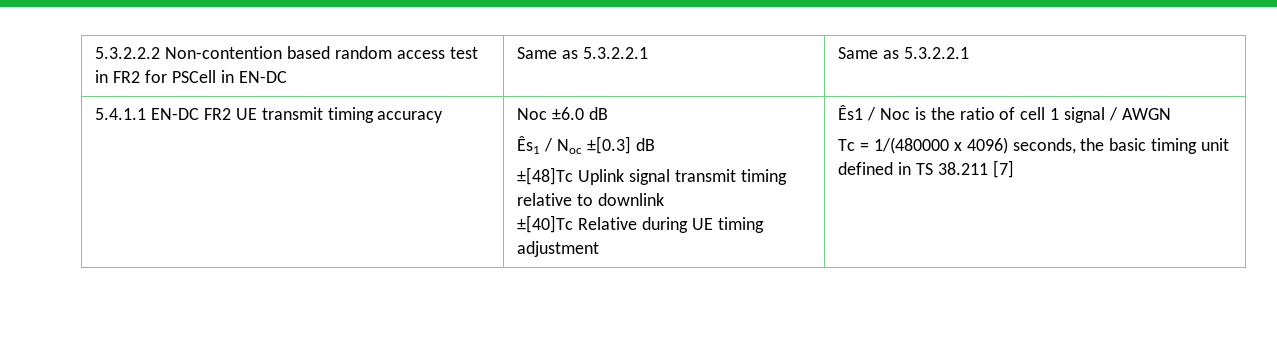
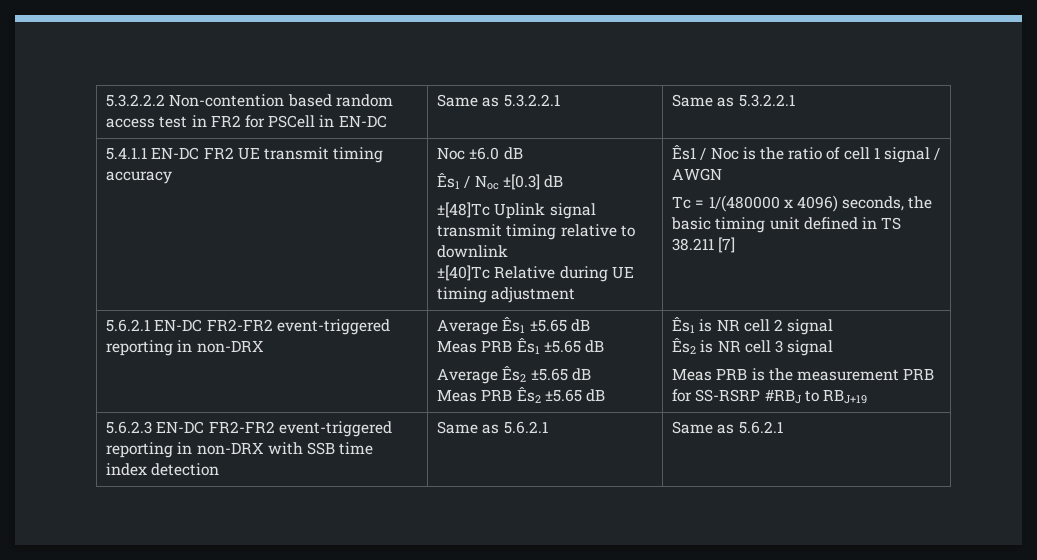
+ 5.6.2.1 EN-DC FR2-FR2 event-triggered reporting in non-DRX | Average Ês1 ±5.65 dB
+ Meas PRB Ês1 ±5.65 dB
+ Average Ês2 ±5.65 dB
+ Meas PRB Ês2 ±5.65 dB | Ês1 is NR cell 2 signal
+ Ês2 is NR cell 3 signal
+ Meas PRB is the measurement PRB for SS-RSRP #RBJ to RBJ+19
+ 5.6.2.3 EN-DC FR2-FR2 event-triggered reporting in non-DRX with SSB time index detection | Same as 5.6.2.1 | Same as 5.6.2.1

